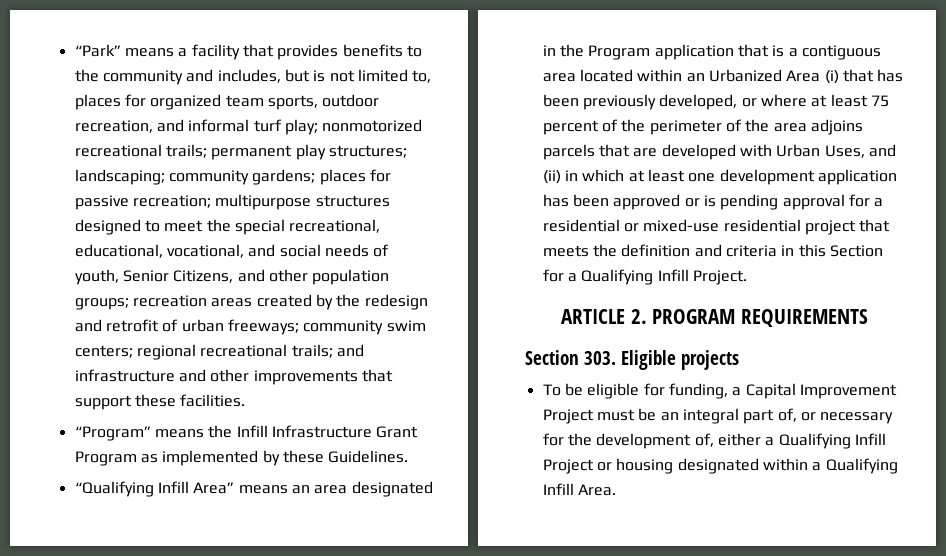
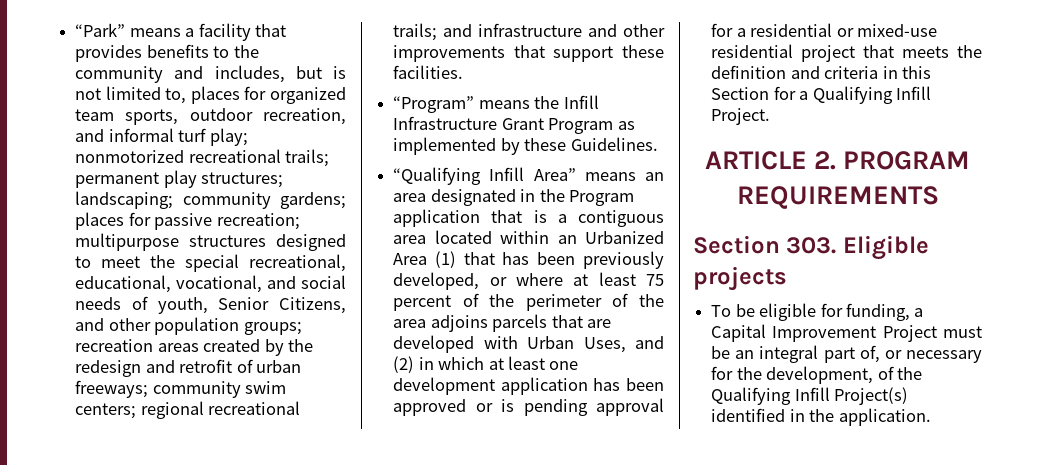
- “Qualifying Infill Area” means an area designated in the Program application that is a contiguous area located within an Urbanized Area (i) that has been previously developed, or where at least 75 percent of the perimeter of the area adjoins parcels that are developed with Urban Uses, and (ii) in which at least one development application has been approved or is pending approval for a residential or mixed-use residential project that meets the definition and criteria in this Section for a Qualifying Infill Project.
+ “Qualifying Infill Area” means an area designated in the Program application that is a contiguous area located within an Urbanized Area (1) that has been previously developed, or where at least 75 percent of the perimeter of the area adjoins parcels that are developed with Urban Uses, and (2) in which at least one development application has been approved or is pending approval for a residential or mixed-use residential project that meets the definition and criteria in this Section for a Qualifying Infill Project.
- To be eligible for funding, a Capital Improvement Project must be an integral part of, or necessary for the development of, either a Qualifying Infill Project or housing designated within a Qualifying Infill Area.
+ To be eligible for funding, a Capital Improvement Project must be an integral part of, or necessary for the development, of the Qualifying Infill Project(s) identified in the application.

